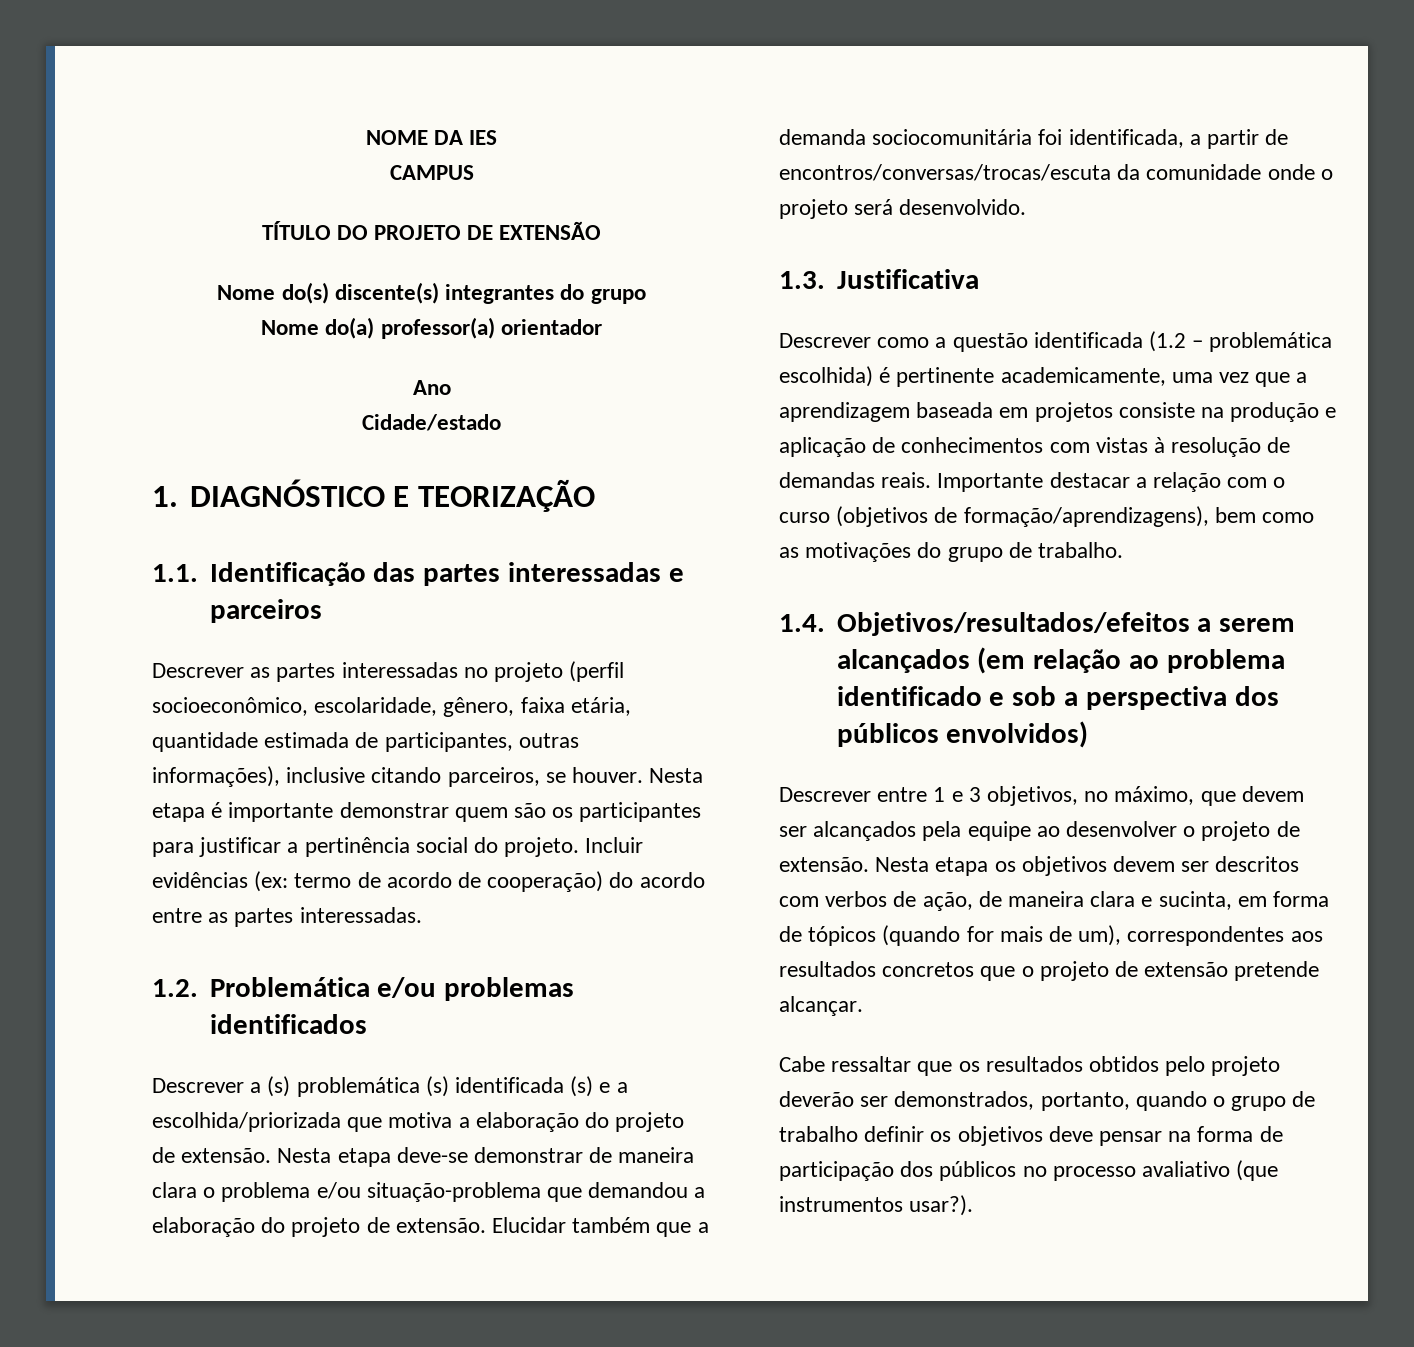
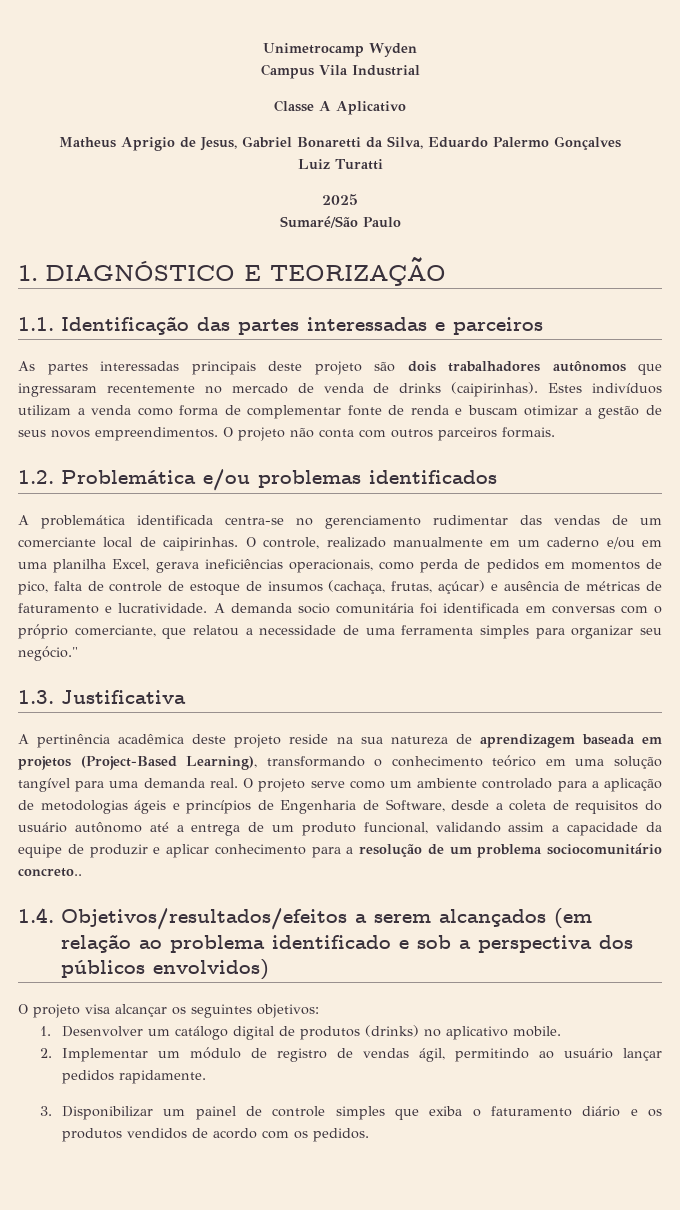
- NOME DA IES
- CAMPUS
- TÍTULO DO PROJETO DE EXTENSÃO
- Nome do(s) discente(s) integrantes do grupo
- Nome do(a) professor(a) orientador
- Ano
- Cidade/estado
+ Unimetrocamp Wyden
+ Campus Vila Industrial
+ Classe A Aplicativo
+ Matheus Aprigio de Jesus, Gabriel Bonaretti da Silva, Eduardo Palermo Gonçalves
+ Luiz Turatti
+ 2025
+ Sumaré/São Paulo
- Descrever as partes interessadas no projeto (perfil socioeconômico, escolaridade, gênero, faixa etária, quantidade estimada de participantes, outras informações), inclusive citando parceiros, se houver. Nesta etapa é importante demonstrar quem são os participantes para justificar a pertinência social do projeto. Incluir evidências (ex: termo de acordo de cooperação) do acordo entre as partes interessadas.
+ As partes interessadas principais deste projeto são dois trabalhadores autônomos que ingressaram recentemente no mercado de venda de drinks (caipirinhas). Estes indivíduos utilizam a venda como forma de complementar fonte de renda e buscam otimizar a gestão de seus novos empreendimentos. O projeto não conta com outros parceiros formais.
- Descrever a (s) problemática (s) identificada (s) e a escolhida/priorizada que motiva a elaboração do projeto de extensão. Nesta etapa deve-se demonstrar de maneira clara o problema e/ou situação-problema que demandou a elaboração do projeto de extensão. Elucidar também que a demanda sociocomunitária foi identificada, a partir de encontros/conversas/trocas/escuta da comunidade onde o projeto será desenvolvido.
+ A problemática identificada centra-se no gerenciamento rudimentar das vendas de um comerciante local de caipirinhas. O controle, realizado manualmente em um caderno e/ou em uma planilha Excel, gerava ineficiências operacionais, como perda de pedidos em momentos de pico, falta de controle de estoque de insumos (cachaça, frutas, açúcar) e ausência de métricas de faturamento e lucratividade. A demanda socio comunitária foi identificada em conversas com o próprio comerciante, que relatou a necessidade de uma ferramenta simples para organizar seu negócio."
  1.3. Justificativa
- Descrever como a questão identificada (1.2 – problemática escolhida) é pertinente academicamente, uma vez que a aprendizagem baseada em projetos consiste na produção e aplicação de conhecimentos com vistas à resolução de demandas reais. Importante destacar a relação com o curso (objetivos de formação/aprendizagens), bem como as motivações do grupo de trabalho.
+ A pertinência acadêmica deste projeto reside na sua natureza de aprendizagem baseada em projetos (Project-Based Learning), transformando o conhecimento teórico em uma solução tangível para uma demanda real. O projeto serve como um ambiente controlado para a aplicação de metodologias ágeis e princípios de Engenharia de Software, desde a coleta de requisitos do usuário autônomo até a entrega de um produto funcional, validando assim a capacidade da equipe de produzir e aplicar conhecimento para a resolução de um problema sociocomunitário concreto..
- Descrever entre 1 e 3 objetivos, no máximo, que devem ser alcançados pela equipe ao desenvolver o projeto de extensão. Nesta etapa os objetivos devem ser descritos com verbos de ação, de maneira clara e sucinta, em forma de tópicos (quando for mais de um), correspondentes aos resultados concretos que o projeto de extensão pretende alcançar.
- Cabe ressaltar que os resultados obtidos pelo projeto deverão ser demonstrados, portanto, quando o grupo de trabalho definir os objetivos deve pensar na forma de participação dos públicos no processo avaliativo (que instrumentos usar?).
+ O projeto visa alcançar os seguintes objetivos:
+ 1. Desenvolver um catálogo digital de produtos (drinks) no aplicativo mobile.
+ 2. Implementar um módulo de registro de vendas ágil, permitindo ao usuário lançar pedidos rapidamente.
+ 3. Disponibilizar um painel de controle simples que exiba o faturamento diário e os produtos vendidos de acordo com os pedidos.

